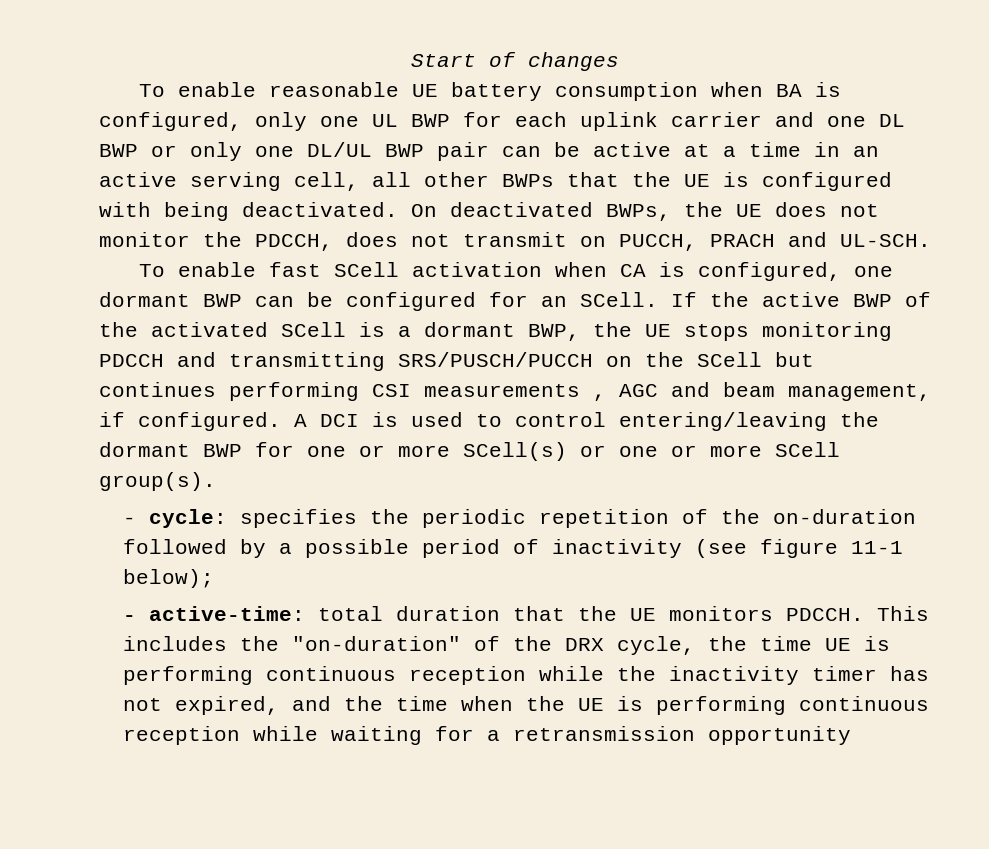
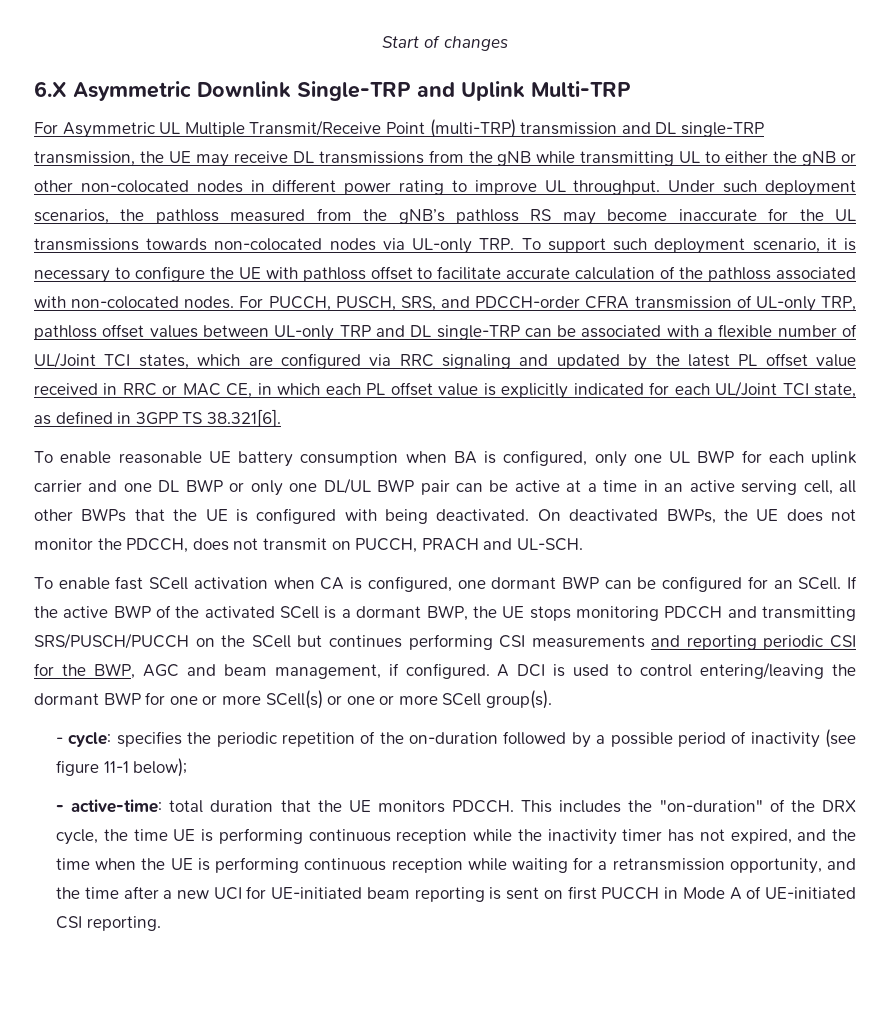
+ 6.X Asymmetric Downlink Single-TRP and Uplink Multi-TRP
+ For Asymmetric UL Multiple Transmit/Receive Point (multi-TRP) transmission and DL single-TRP transmission, the UE may receive DL transmissions from the gNB while transmitting UL to either the gNB or other non-colocated nodes in different power rating to improve UL throughput. Under such deployment scenarios, the pathloss measured from the gNB’s pathloss RS may become inaccurate for the UL transmissions towards non-colocated nodes via UL-only TRP. To support such deployment scenario, it is necessary to configure the UE with pathloss offset to facilitate accurate calculation of the pathloss associated with non-colocated nodes. For PUCCH, PUSCH, SRS, and PDCCH-order CFRA transmission of UL-only TRP, pathloss offset values between UL-only TRP and DL single-TRP can be associated with a flexible number of UL/Joint TCI states, which are configured via RRC signaling and updated by the latest PL offset value received in RRC or MAC CE, in which each PL offset value is explicitly indicated for each UL/Joint TCI state, as defined in 3GPP TS 38.321[6].
- If the active BWP of the activated SCell is a dormant BWP, the UE stops monitoring PDCCH and transmitting SRS/PUSCH/PUCCH on the SCell but continues performing CSI measurements , AGC and beam management, if configured.
+ If the active BWP of the activated SCell is a dormant BWP, the UE stops monitoring PDCCH and transmitting SRS/PUSCH/PUCCH on the SCell but continues performing CSI measurements and reporting periodic CSI for the BWP, AGC and beam management, if configured.
- This includes the "on-duration" of the DRX cycle, the time UE is performing continuous reception while the inactivity timer has not expired, and the time when the UE is performing continuous reception while waiting for a retransmission opportunity
+ This includes the "on-duration" of the DRX cycle, the time UE is performing continuous reception while the inactivity timer has not expired, and the time when the UE is performing continuous reception while waiting for a retransmission opportunity, and the time after a new UCI for UE-initiated beam reporting is sent on first PUCCH in Mode A of UE-initiated CSI reporting.

